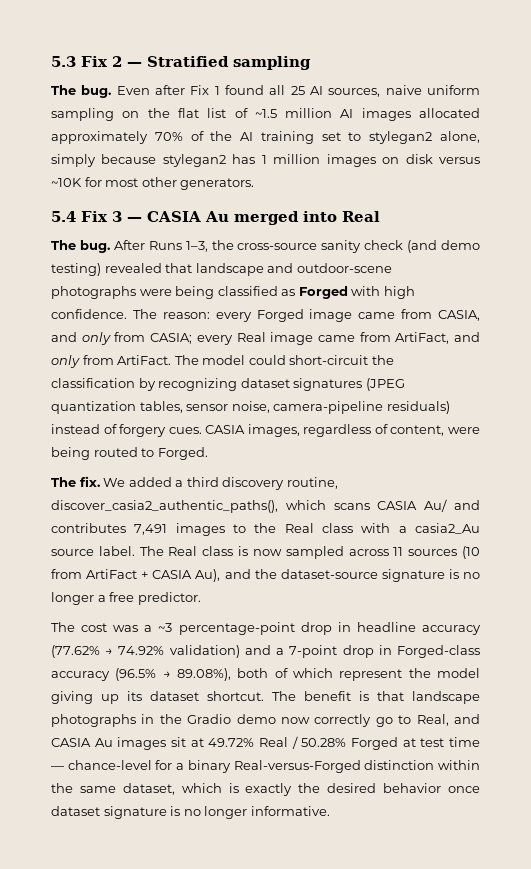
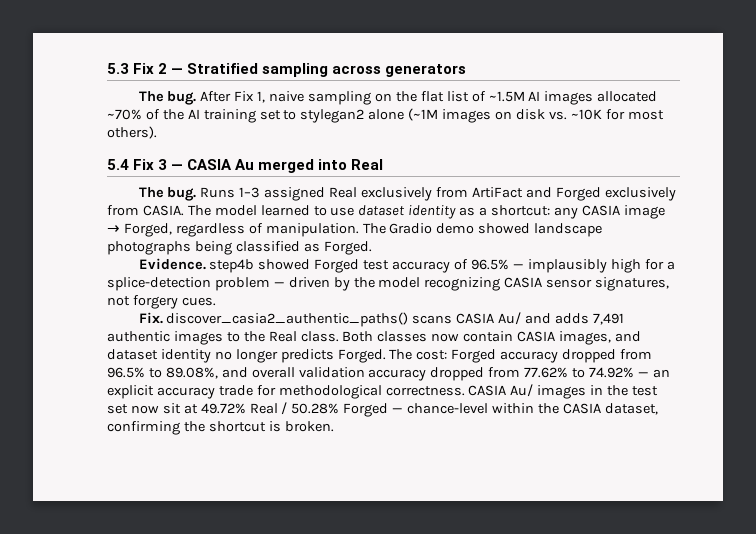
- 5.3 Fix 2 — Stratified sampling
- The bug. Even after Fix 1 found all 25 AI sources, naive uniform sampling on the flat list of ~1.5 million AI images allocated approximately 70% of the AI training set to stylegan2 alone, simply because stylegan2 has 1 million images on disk versus ~10K for most other generators.
+ 5.3 Fix 2 — Stratified sampling across generators
+ The bug. After Fix 1, naive sampling on the flat list of ~1.5M AI images allocated ~70% of the AI training set to stylegan2 alone (~1M images on disk vs. ~10K for most others).
- After Runs 1–3, the cross-source sanity check (and demo testing) revealed that landscape and outdoor-scene photographs were being classified as Forged with high confidence. The reason: every Forged image came from CASIA, and only from CASIA; every Real image came from ArtiFact, and only from ArtiFact. The model could short-circuit the classification by recognizing dataset signatures (JPEG quantization tables, sensor noise, camera-pipeline residuals) instead of forgery cues. CASIA images, regardless of content, were being routed to Forged.
- The fix. We added a third discovery routine, discover_casia2_authentic_paths(), which scans CASIA Au/ and contributes 7,491 images to the Real class with a casia2_Au source label. The Real class is now sampled across 11 sources (10 from ArtiFact + CASIA Au), and the dataset-source signature is no longer a free predictor.
- The cost was a ~3 percentage-point drop in headline accuracy (77.62% → 74.92% validation) and a 7-point drop in Forged-class accuracy (96.5% → 89.08%), both of which represent the model giving up its dataset shortcut. The benefit is that landscape photographs in the Gradio demo now correctly go to Real, and CASIA Au images sit at 49.72% Real / 50.28% Forged at test time — chance-level for a binary Real-versus-Forged distinction within the same dataset, which is exactly the desired behavior once dataset signature is no longer informative.
+ Runs 1–3 assigned Real exclusively from ArtiFact and Forged exclusively from CASIA. The model learned to use dataset identity as a shortcut: any CASIA image → Forged, regardless of manipulation. The Gradio demo showed landscape photographs being classified as Forged.
+ Evidence. step4b showed Forged test accuracy of 96.5% — implausibly high for a splice-detection problem — driven by the model recognizing CASIA sensor signatures, not forgery cues.
+ Fix. discover_casia2_authentic_paths() scans CASIA Au/ and adds 7,491 authentic images to the Real class. Both classes now contain CASIA images, and dataset identity no longer predicts Forged. The cost: Forged accuracy dropped from 96.5% to 89.08%, and overall validation accuracy dropped from 77.62% to 74.92% — an explicit accuracy trade for methodological correctness. CASIA Au/ images in the test set now sit at 49.72% Real / 50.28% Forged — chance-level within the CASIA dataset, confirming the shortcut is broken.

